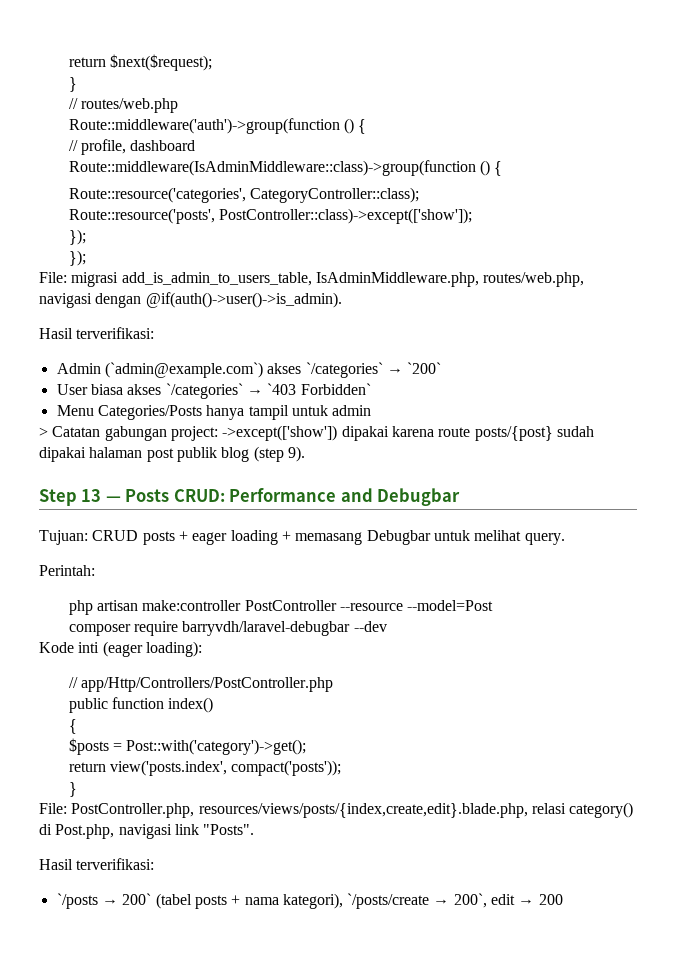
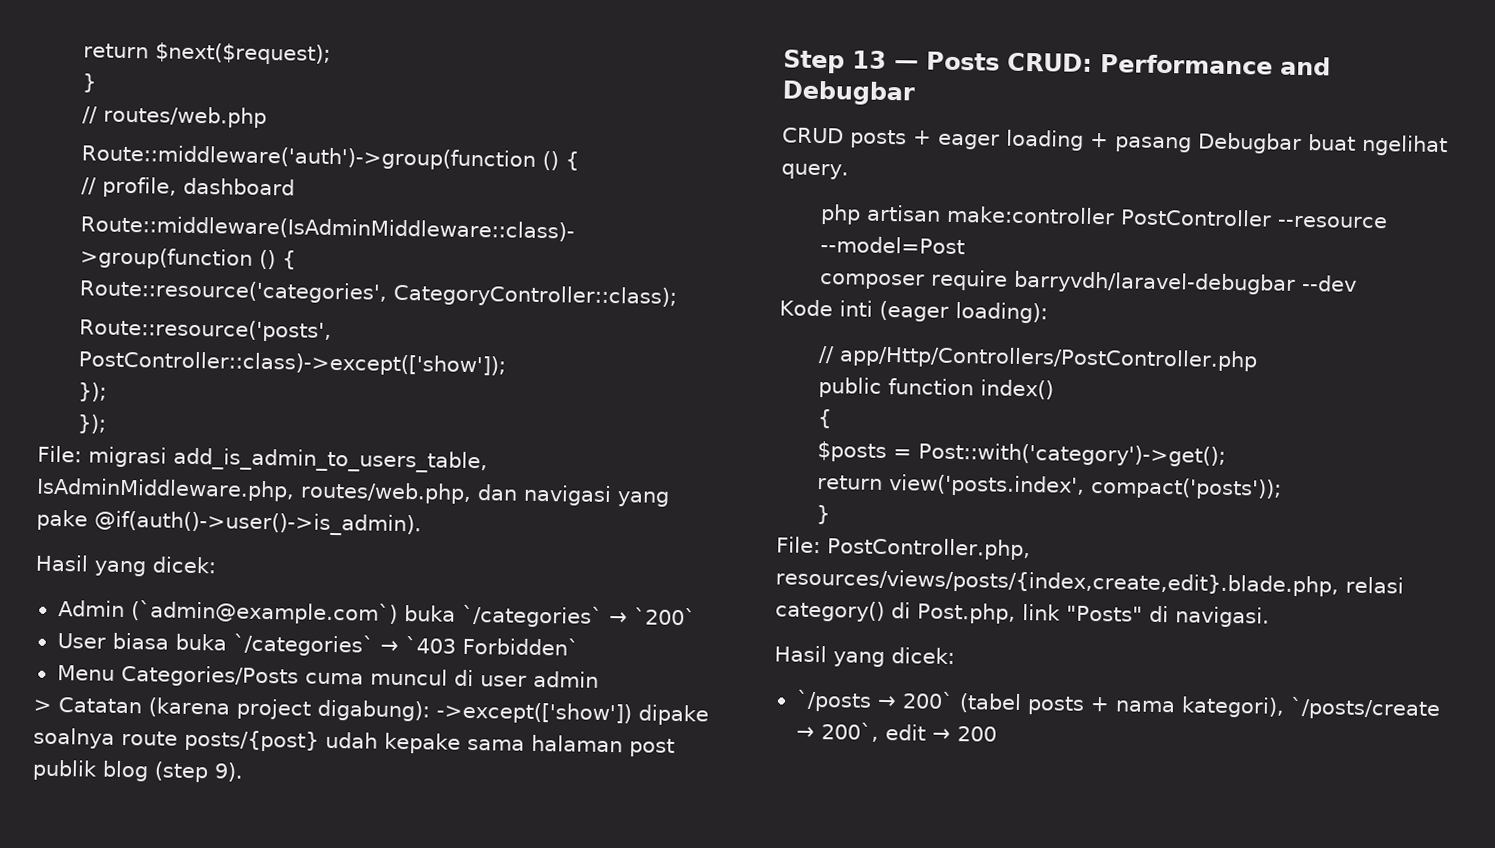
- File: migrasi add_is_admin_to_users_table, IsAdminMiddleware.php, routes/web.php, navigasi dengan @if(auth()->user()->is_admin).
- Hasil terverifikasi:
+ File: migrasi add_is_admin_to_users_table, IsAdminMiddleware.php, routes/web.php, dan navigasi yang pake @if(auth()->user()->is_admin).
+ Hasil yang dicek:
- Admin (`admin@example.com`) akses `/categories` → `200`
+ Admin (`admin@example.com`) buka `/categories` → `200`
- User biasa akses `/categories` → `403 Forbidden`
+ User biasa buka `/categories` → `403 Forbidden`
- Menu Categories/Posts hanya tampil untuk admin
+ Menu Categories/Posts cuma muncul di user admin
- > Catatan gabungan project: ->except(['show']) dipakai karena route posts/{post} sudah dipakai halaman post publik blog (step 9).
+ > Catatan (karena project digabung): ->except(['show']) dipake soalnya route posts/{post} udah kepake sama halaman post publik blog (step 9).
- Tujuan: CRUD posts + eager loading + memasang Debugbar untuk melihat query.
+ CRUD posts + eager loading + pasang Debugbar buat ngelihat query.
- Perintah:
- File: PostController.php, resources/views/posts/{index,create,edit}.blade.php, relasi category() di Post.php, navigasi link "Posts".
- Hasil terverifikasi:
+ File: PostController.php, resources/views/posts/{index,create,edit}.blade.php, relasi category() di Post.php, link "Posts" di navigasi.
+ Hasil yang dicek:

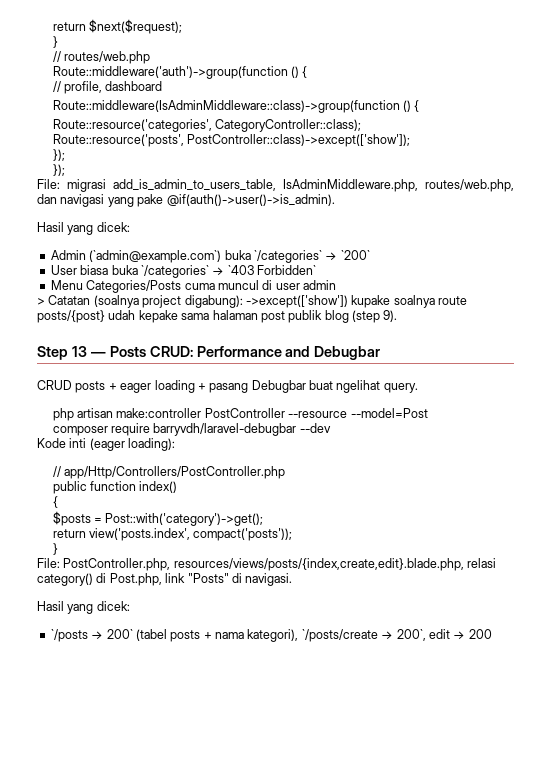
- > Catatan (karena project digabung): ->except(['show']) dipake soalnya route posts/{post} udah kepake sama halaman post publik blog (step 9).
+ > Catatan (soalnya project digabung): ->except(['show']) kupake soalnya route posts/{post} udah kepake sama halaman post publik blog (step 9).

